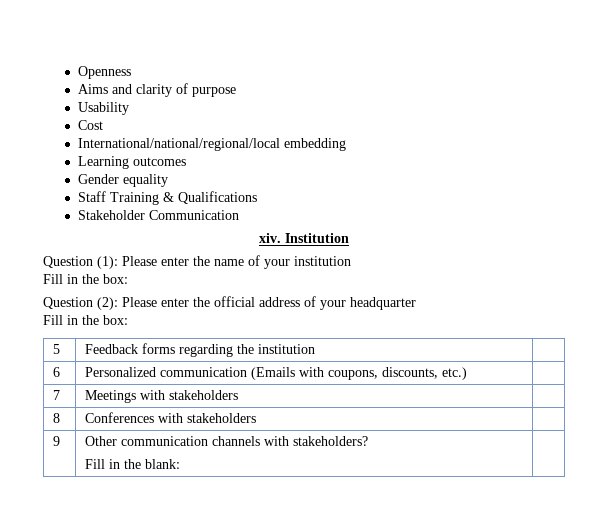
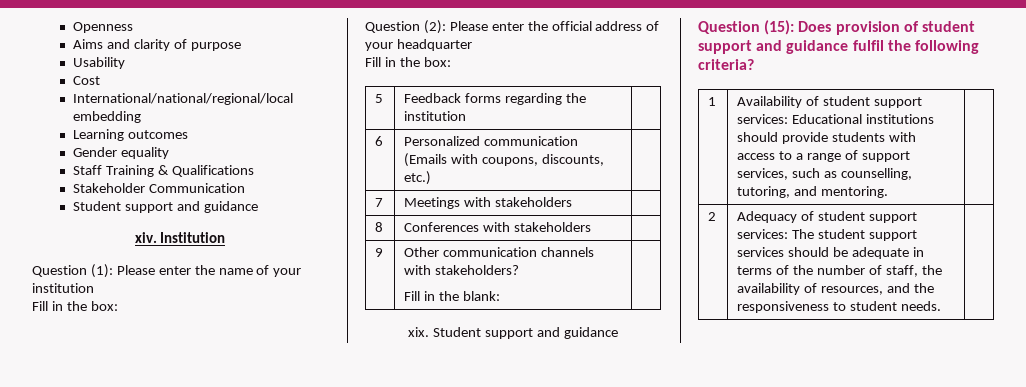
  Stakeholder Communication
+ Student support and guidance
+ xix. Student support and guidance
+ Question (15): Does provision of student support and guidance fulfil the following criteria?
+ 1 | Availability of student support services: Educational institutions should provide students with access to a range of support services, such as counselling, tutoring, and mentoring. |
+ 2 | Adequacy of student support services: The student support services should be adequate in terms of the number of staff, the availability of resources, and the responsiveness to student needs. |

